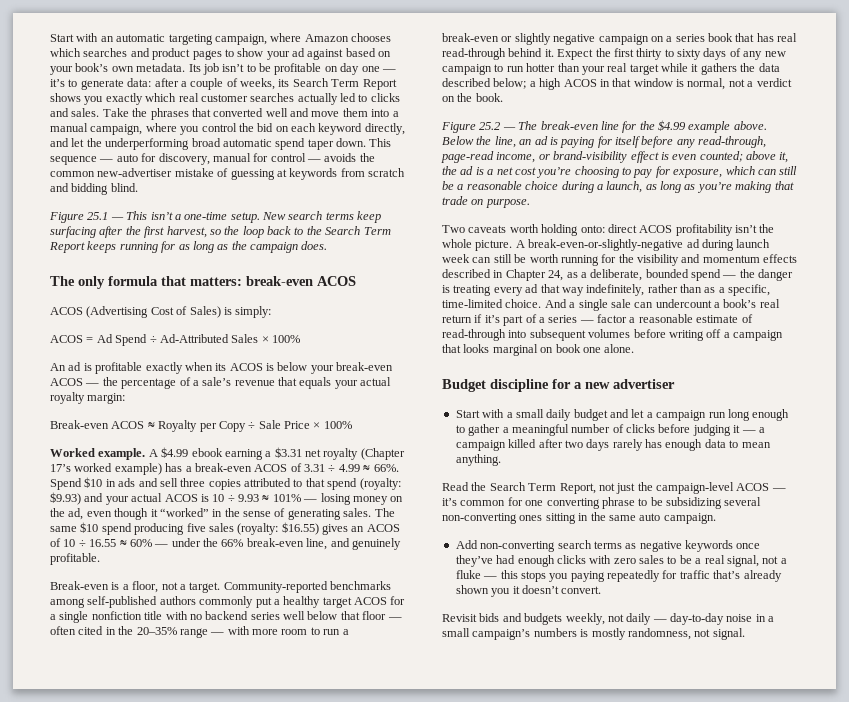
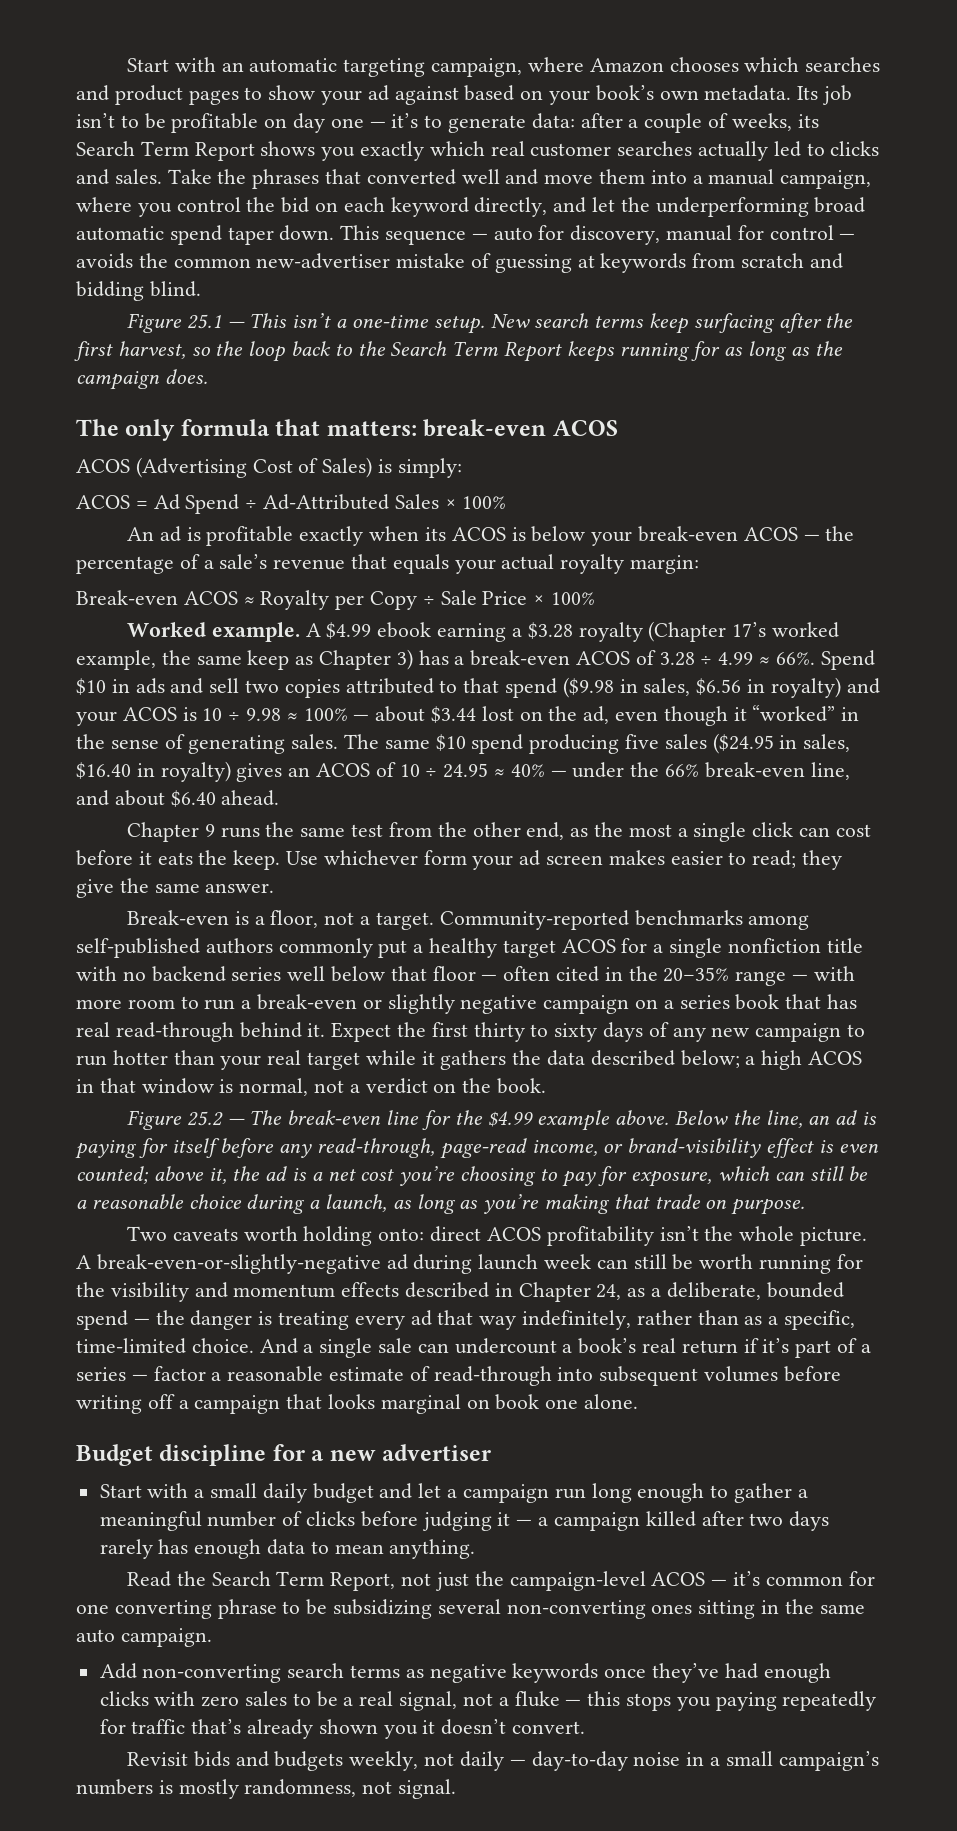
- A $4.99 ebook earning a $3.31 net royalty (Chapter 17’s worked example) has a break-even ACOS of 3.31 ÷ 4.99 ≈ 66%.
+ A $4.99 ebook earning a $3.28 royalty (Chapter 17’s worked example, the same keep as Chapter 3) has a break-even ACOS of 3.28 ÷ 4.99 ≈ 66%.
- Spend $10 in ads and sell three copies attributed to that spend (royalty: $9.93) and your actual ACOS is 10 ÷ 9.93 ≈ 101% — losing money on the ad, even though it “worked” in the sense of generating sales.
+ Spend $10 in ads and sell two copies attributed to that spend ($9.98 in sales, $6.56 in royalty) and your ACOS is 10 ÷ 9.98 ≈ 100% — about $3.44 lost on the ad, even though it “worked” in the sense of generating sales.
- The same $10 spend producing five sales (royalty: $16.55) gives an ACOS of 10 ÷ 16.55 ≈ 60% — under the 66% break-even line, and genuinely profitable.
+ The same $10 spend producing five sales ($24.95 in sales, $16.40 in royalty) gives an ACOS of 10 ÷ 24.95 ≈ 40% — under the 66% break-even line, and about $6.40 ahead.
+ Chapter 9 runs the same test from the other end, as the most a single click can cost before it eats the keep. Use whichever form your ad screen makes easier to read; they give the same answer.

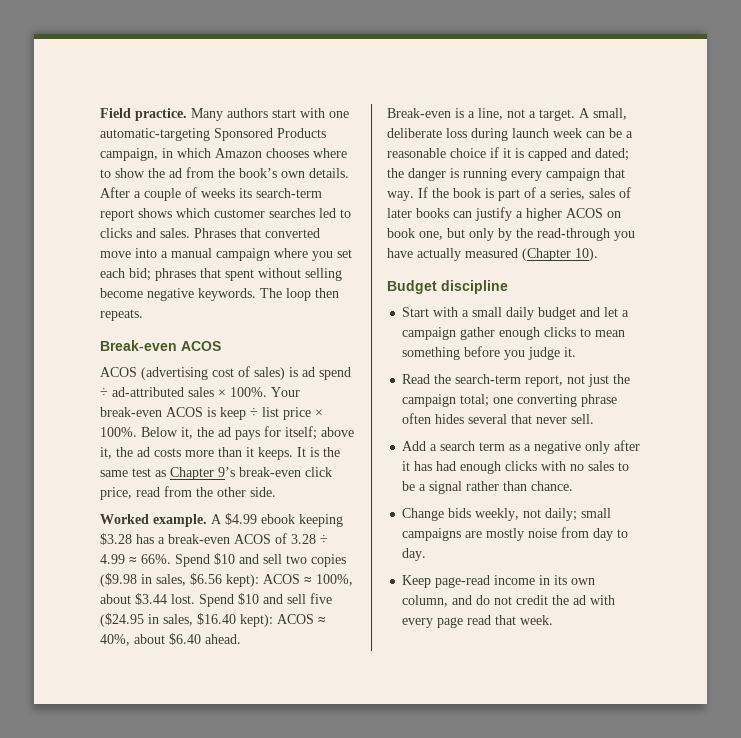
- Start with an automatic targeting campaign, where Amazon chooses which searches and product pages to show your ad against based on your book’s own metadata. Its job isn’t to be profitable on day one — it’s to generate data: after a couple of weeks, its Search Term Report shows you exactly which real customer searches actually led to clicks and sales.
+ Field practice. Many authors start with one automatic-targeting Sponsored Products campaign, in which Amazon chooses where to show the ad from the book’s own details. After a couple of weeks its search-term report shows which customer searches led to clicks and sales.
- Take the phrases that converted well and move them into a manual campaign, where you control the bid on each keyword directly, and let the underperforming broad automatic spend taper down. This sequence — auto for discovery, manual for control — avoids the common new-advertiser mistake of guessing at keywords from scratch and bidding blind.
- Figure 25.1 — This isn’t a one-time setup. New search terms keep surfacing after the first harvest, so the loop back to the Search Term Report keeps running for as long as the campaign does.
- The only formula that matters: break-even ACOS
- ACOS (Advertising Cost of Sales) is simply:
- ACOS = Ad Spend ÷ Ad-Attributed Sales × 100%
- An ad is profitable exactly when its ACOS is below your break-even ACOS — the percentage of a sale’s revenue that equals your actual royalty margin:
- Break-even ACOS ≈ Royalty per Copy ÷ Sale Price × 100%
+ Phrases that converted move into a manual campaign where you set each bid; phrases that spent without selling become negative keywords. The loop then repeats.
+ Break-even ACOS
+ ACOS (advertising cost of sales) is ad spend ÷ ad-attributed sales × 100%. Your break-even ACOS is keep ÷ list price × 100%. Below it, the ad pays for itself; above it, the ad costs more than it keeps. It is the same test as Chapter 9’s break-even click price, read from the other side.
- A $4.99 ebook earning a $3.28 royalty (Chapter 17’s worked example, the same keep as Chapter 3) has a break-even ACOS of 3.28 ÷ 4.99 ≈ 66%.
+ A $4.99 ebook keeping $3.28 has a break-even ACOS of 3.28 ÷ 4.99 ≈ 66%.
- Spend $10 in ads and sell two copies attributed to that spend ($9.98 in sales, $6.56 in royalty) and your ACOS is 10 ÷ 9.98 ≈ 100% — about $3.44 lost on the ad, even though it “worked” in the sense of generating sales. The same $10 spend producing five sales ($24.95 in sales, $16.40 in royalty) gives an ACOS of 10 ÷ 24.95 ≈ 40% — under the 66% break-even line, and about $6.40 ahead.
- Chapter 9 runs the same test from the other end, as the most a single click can cost before it eats the keep. Use whichever form your ad screen makes easier to read; they give the same answer.
+ Spend $10 and sell two copies ($9.98 in sales, $6.56 kept): ACOS ≈ 100%, about $3.44 lost. Spend $10 and sell five ($24.95 in sales, $16.40 kept): ACOS ≈ 40%, about $6.40 ahead.
- Break-even is a floor, not a target.
+ Break-even is a line, not a target.
- Community-reported benchmarks among self-published authors commonly put a healthy target ACOS for a single nonfiction title with no backend series well below that floor — often cited in the 20–35% range — with more room to run a break-even or slightly negative campaign on a series book that has real read-through behind it. Expect the first thirty to sixty days of any new campaign to run hotter than your real target while it gathers the data described below; a high ACOS in that window is normal, not a verdict on the book.
- Figure 25.2 — The break-even line for the $4.99 example above. Below the line, an ad is paying for itself before any read-through, page-read income, or brand-visibility effect is even counted; above it, the ad is a net cost you’re choosing to pay for exposure, which can still be a reasonable choice during a launch, as long as you’re making that trade on purpose.
- Two caveats worth holding onto: direct ACOS profitability isn’t the whole picture. A break-even-or-slightly-negative ad during launch week can still be worth running for the visibility and momentum effects described in Chapter 24, as a deliberate, bounded spend — the danger is treating every ad that way indefinitely, rather than as a specific, time-limited choice. And a single sale can undercount a book’s real return if it’s part of a series — factor a reasonable estimate of read-through into subsequent volumes before writing off a campaign that looks marginal on book one alone.
- Budget discipline for a new advertiser
+ A small, deliberate loss during launch week can be a reasonable choice if it is capped and dated; the danger is running every campaign that way. If the book is part of a series, sales of later books can justify a higher ACOS on book one, but only by the read-through you have actually measured (Chapter 10).
+ Budget discipline
- Start with a small daily budget and let a campaign run long enough to gather a meaningful number of clicks before judging it — a campaign killed after two days rarely has enough data to mean anything.
- Read the Search Term Report, not just the campaign-level ACOS — it’s common for one converting phrase to be subsidizing several non-converting ones sitting in the same auto campaign.
- Add non-converting search terms as negative keywords once they’ve had enough clicks with zero sales to be a real signal, not a fluke — this stops you paying repeatedly for traffic that’s already shown you it doesn’t convert.
- Revisit bids and budgets weekly, not daily — day-to-day noise in a small campaign’s numbers is mostly randomness, not signal.
+ Start with a small daily budget and let a campaign gather enough clicks to mean something before you judge it.
+ Read the search-term report, not just the campaign total; one converting phrase often hides several that never sell.
+ Add a search term as a negative only after it has had enough clicks with no sales to be a signal rather than chance.
+ Change bids weekly, not daily; small campaigns are mostly noise from day to day.
+ Keep page-read income in its own column, and do not credit the ad with every page read that week.

